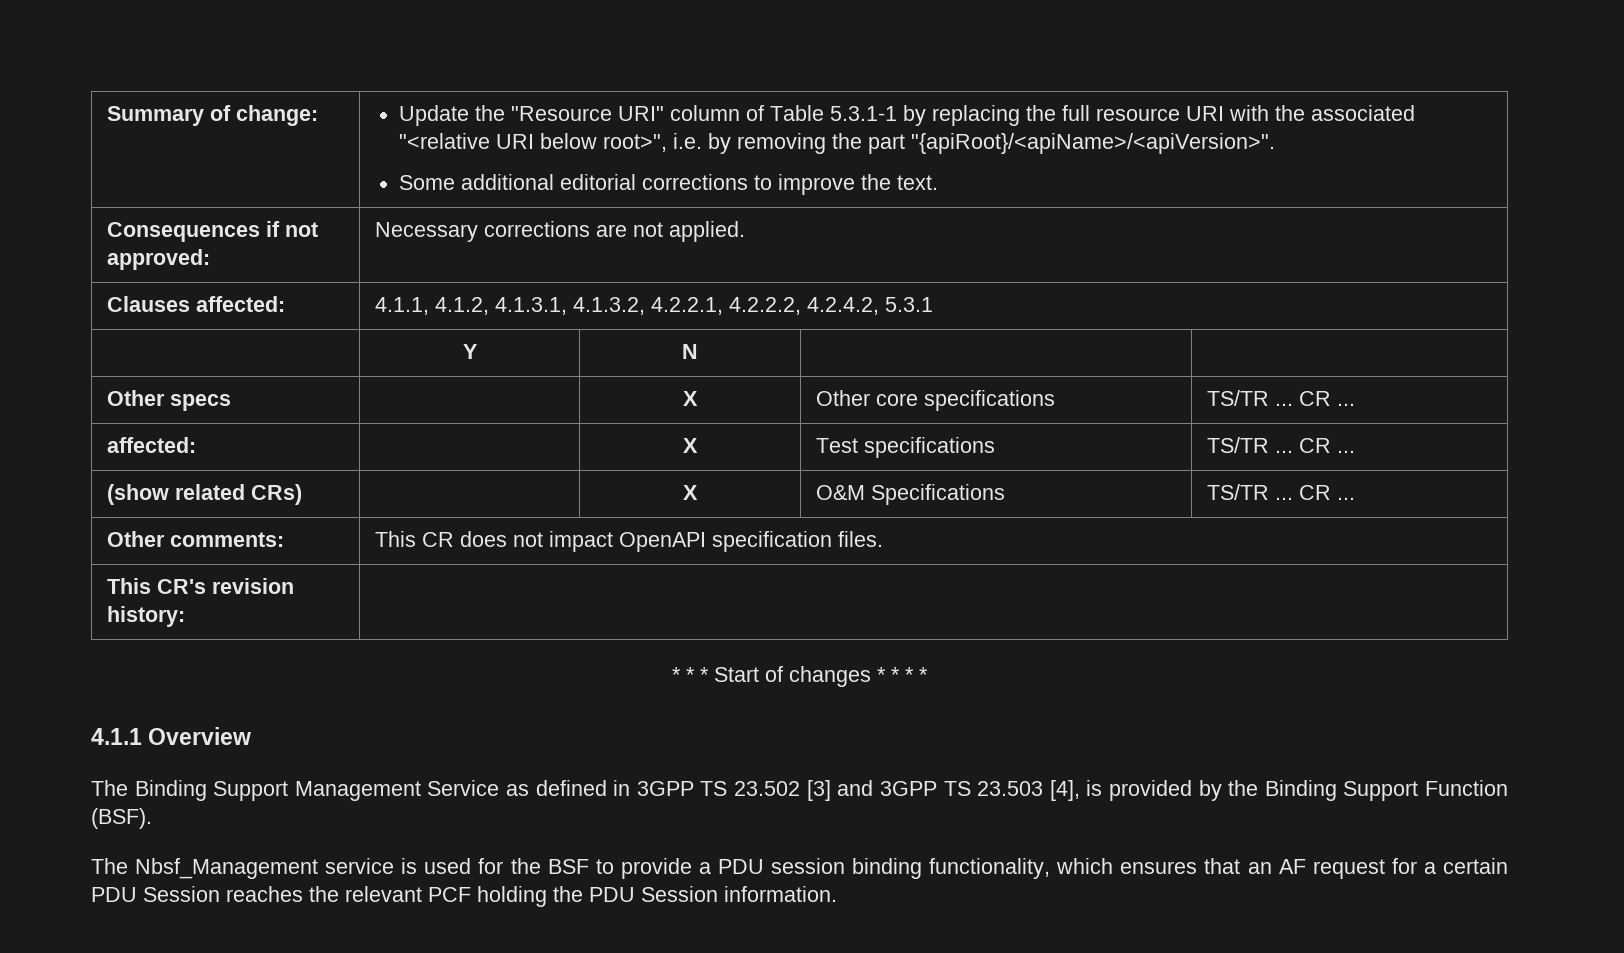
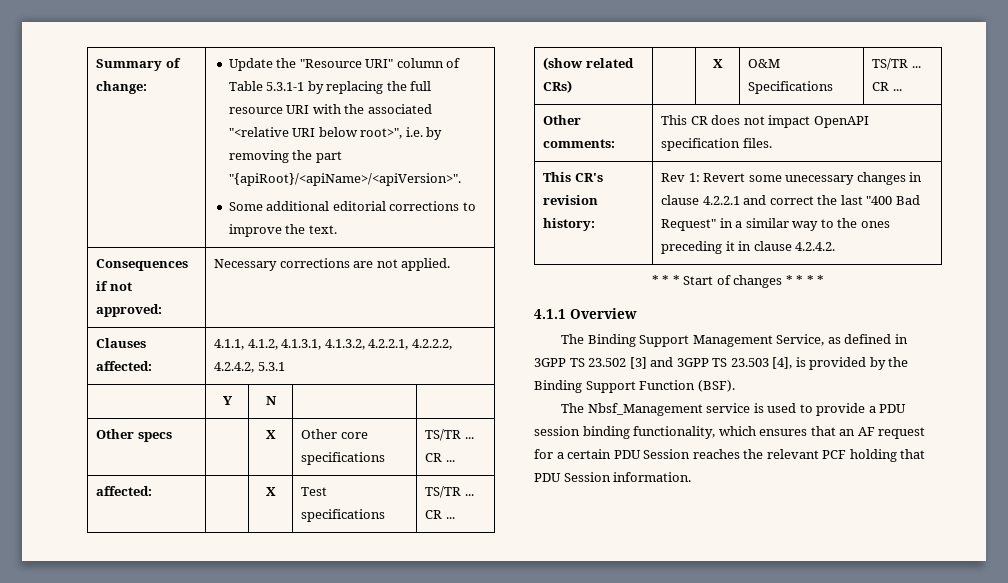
- This CR's revision history: |
+ This CR's revision history: | Rev 1: Revert some unecessary changes in clause 4.2.2.1 and correct the last "400 Bad Request" in a similar way to the ones preceding it in clause 4.2.4.2.
- The Binding Support Management Service as defined in 3GPP TS 23.502 [3] and 3GPP TS 23.503 [4], is provided by the Binding Support Function (BSF).
+ The Binding Support Management Service, as defined in 3GPP TS 23.502 [3] and 3GPP TS 23.503 [4], is provided by the Binding Support Function (BSF).
- The Nbsf_Management service is used for the BSF to provide a PDU session binding functionality, which ensures that an AF request for a certain PDU Session reaches the relevant PCF holding the PDU Session information.
+ The Nbsf_Management service is used to provide a PDU session binding functionality, which ensures that an AF request for a certain PDU Session reaches the relevant PCF holding that PDU Session information.

